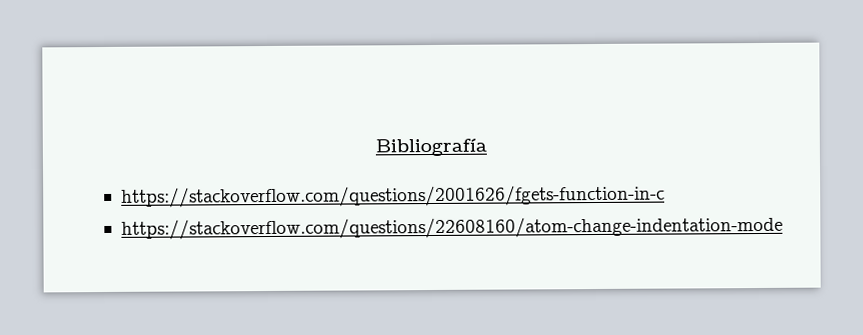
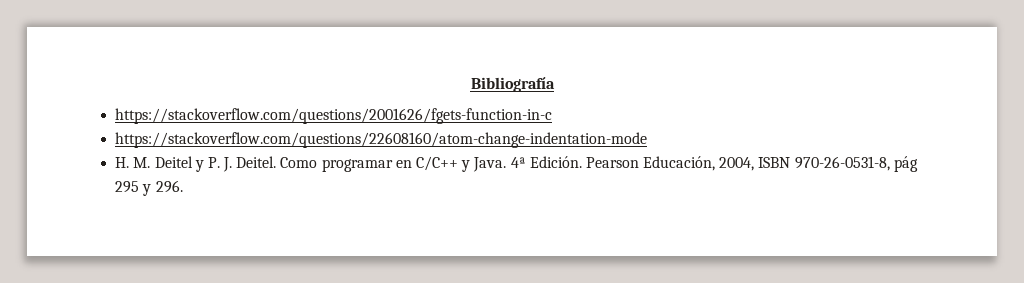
+ H. M. Deitel y P. J. Deitel. Como programar en C/C++ y Java. 4ª Edición. Pearson Educación, 2004, ISBN 970-26-0531-8, pág 295 y 296.

